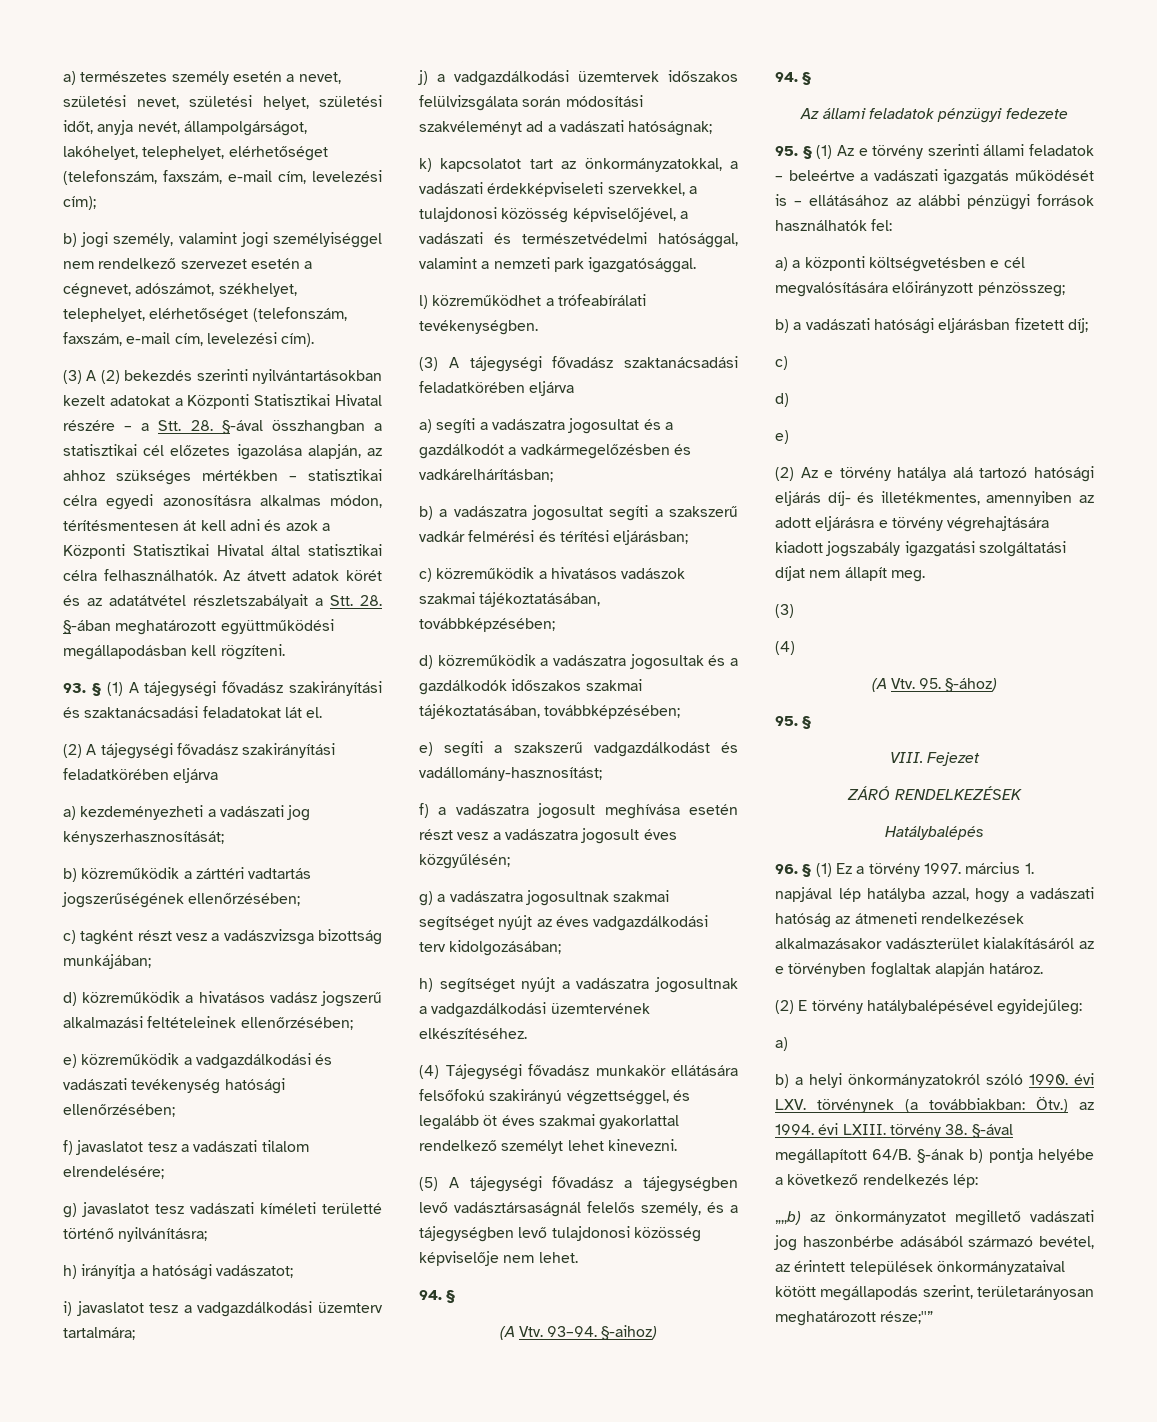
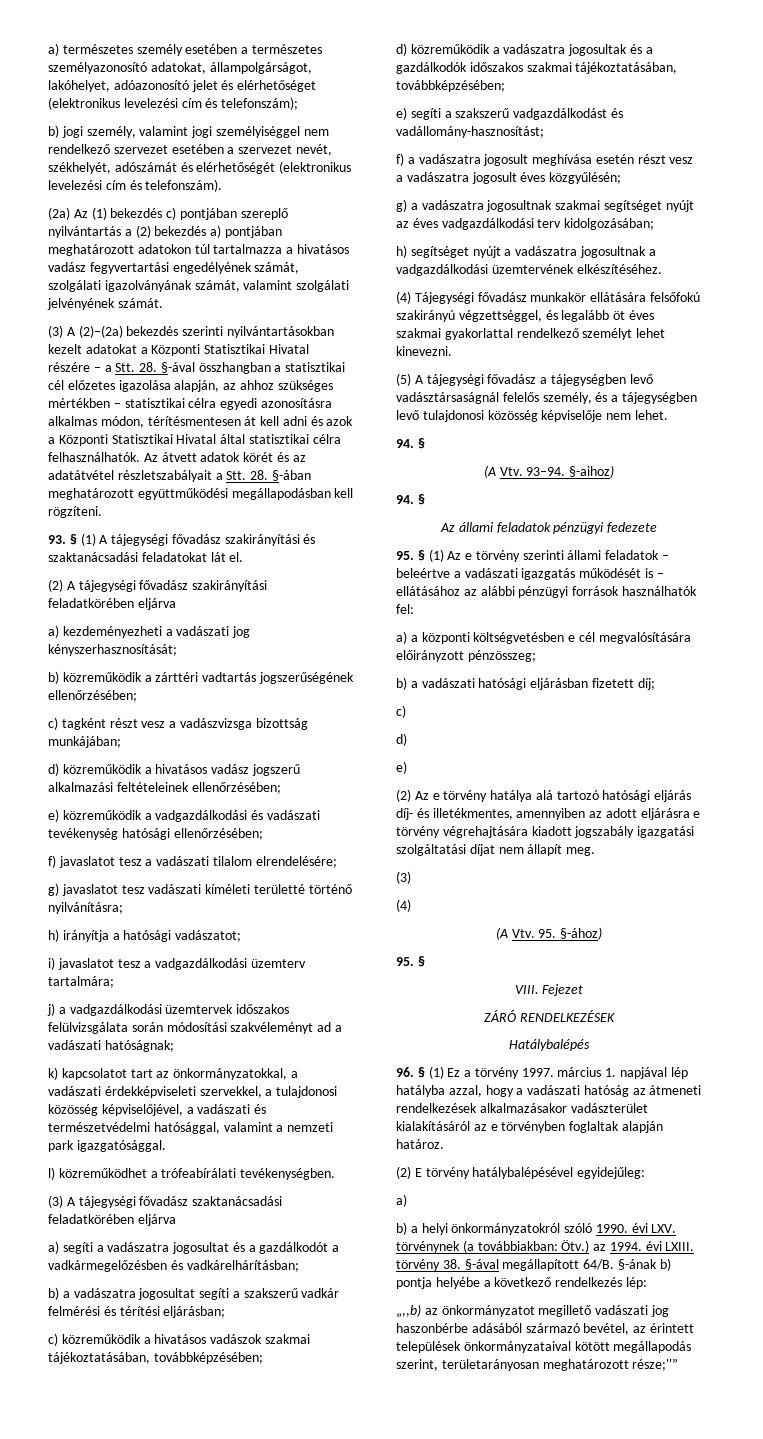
- a) természetes személy esetén a nevet, születési nevet, születési helyet, születési időt, anyja nevét, állampolgárságot, lakóhelyet, telephelyet, elérhetőséget (telefonszám, faxszám, e-mail cím, levelezési cím);
+ a) természetes személy esetében a természetes személyazonosító adatokat, állampolgárságot, lakóhelyet, adóazonosító jelet és elérhetőséget (elektronikus levelezési cím és telefonszám);
- b) jogi személy, valamint jogi személyiséggel nem rendelkező szervezet esetén a cégnevet, adószámot, székhelyet, telephelyet, elérhetőséget (telefonszám, faxszám, e-mail cím, levelezési cím).
- (3) A (2) bekezdés szerinti nyilvántartásokban kezelt adatokat a Központi Statisztikai Hivatal részére – a Stt. 28. §-ával összhangban a statisztikai cél előzetes igazolása alapján, az ahhoz szükséges mértékben – statisztikai célra egyedi azonosításra alkalmas módon, térítésmentesen át kell adni és azok a Központi Statisztikai Hivatal által statisztikai célra felhasználhatók.
+ b) jogi személy, valamint jogi személyiséggel nem rendelkező szervezet esetében a szervezet nevét, székhelyét, adószámát és elérhetőségét (elektronikus levelezési cím és telefonszám).
+ (2a) Az (1) bekezdés c) pontjában szereplő nyilvántartás a (2) bekezdés a) pontjában meghatározott adatokon túl tartalmazza a hivatásos vadász fegyvertartási engedélyének számát, szolgálati igazolványának számát, valamint szolgálati jelvényének számát.
+ (3) A (2)–(2a) bekezdés szerinti nyilvántartásokban kezelt adatokat a Központi Statisztikai Hivatal részére – a Stt. 28. §-ával összhangban a statisztikai cél előzetes igazolása alapján, az ahhoz szükséges mértékben – statisztikai célra egyedi azonosításra alkalmas módon, térítésmentesen át kell adni és azok a Központi Statisztikai Hivatal által statisztikai célra felhasználhatók.

